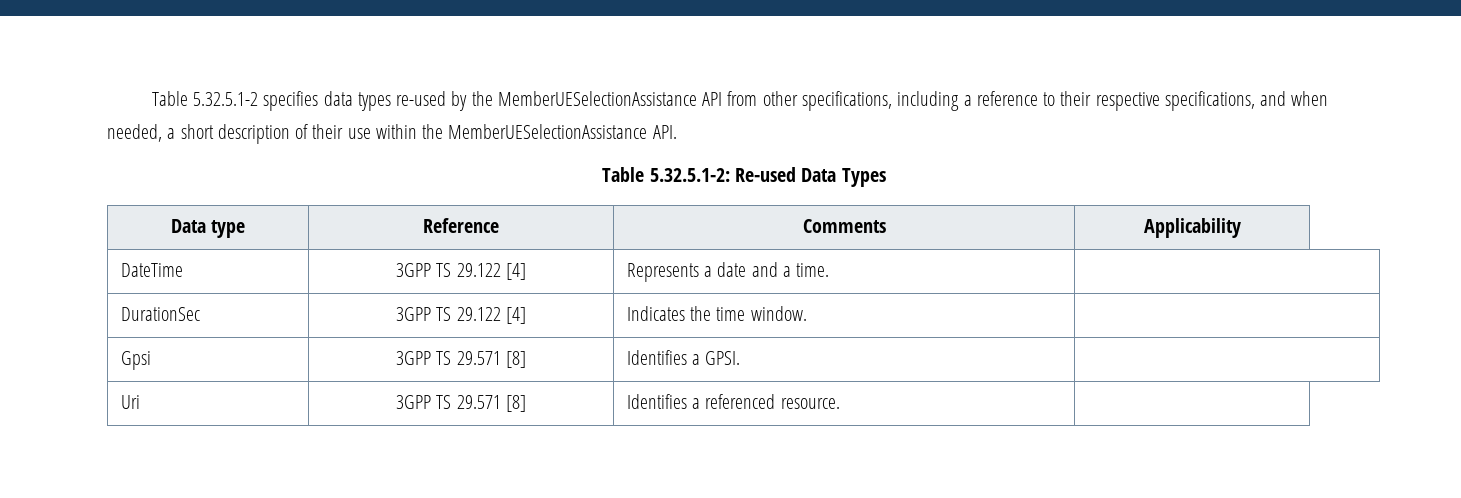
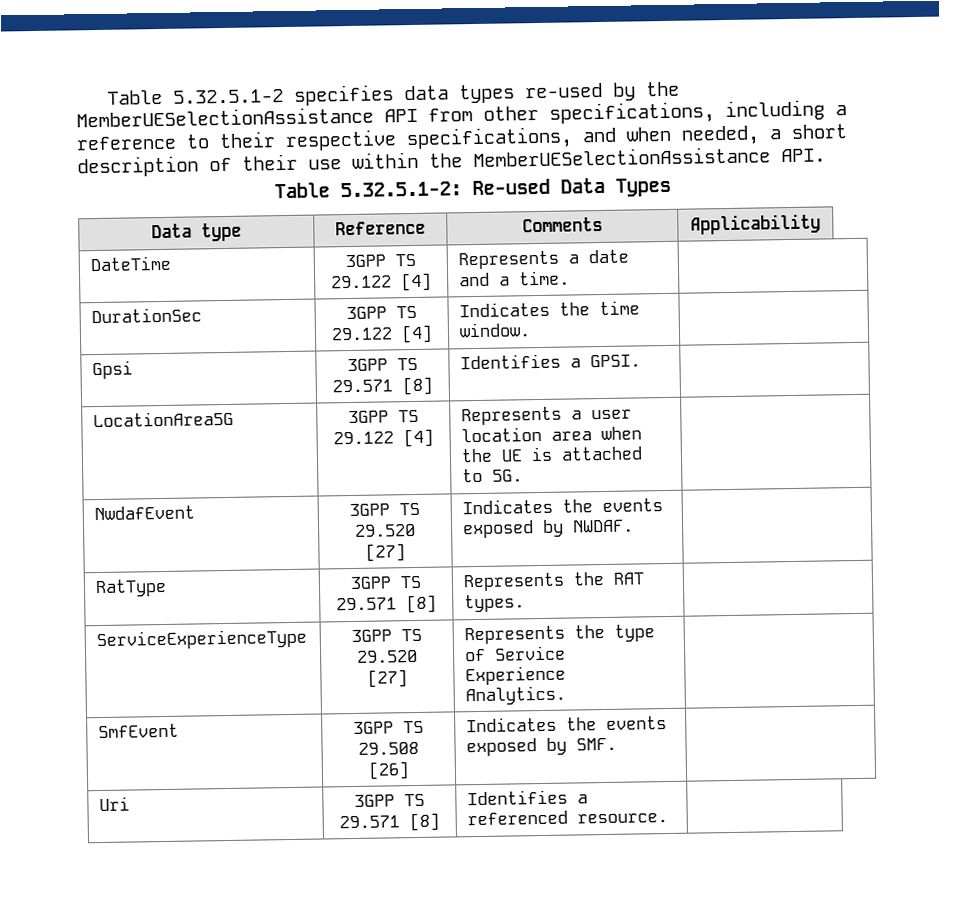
+ LocationArea5G | 3GPP TS 29.122 [4] | Represents a user location area when the UE is attached to 5G. |
+ NwdafEvent | 3GPP TS 29.520 [27] | Indicates the events exposed by NWDAF. |
+ RatType | 3GPP TS 29.571 [8] | Represents the RAT types. |
+ ServiceExperienceType | 3GPP TS 29.520 [27] | Represents the type of Service Experience Analytics. |
+ SmfEvent | 3GPP TS 29.508 [26] | Indicates the events exposed by SMF. |

